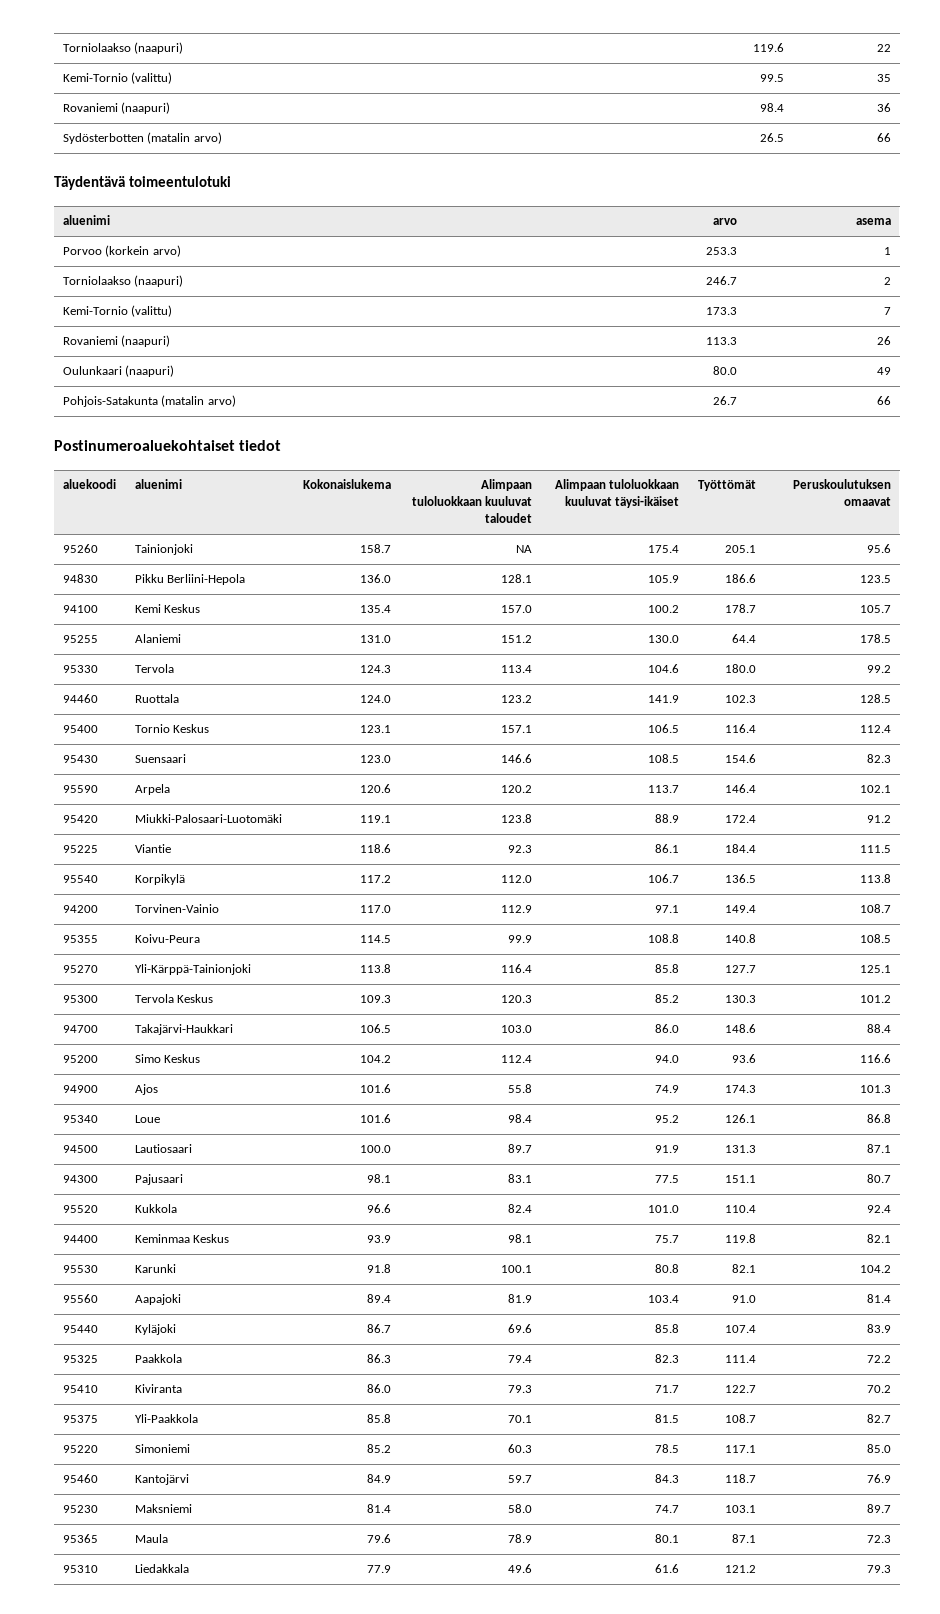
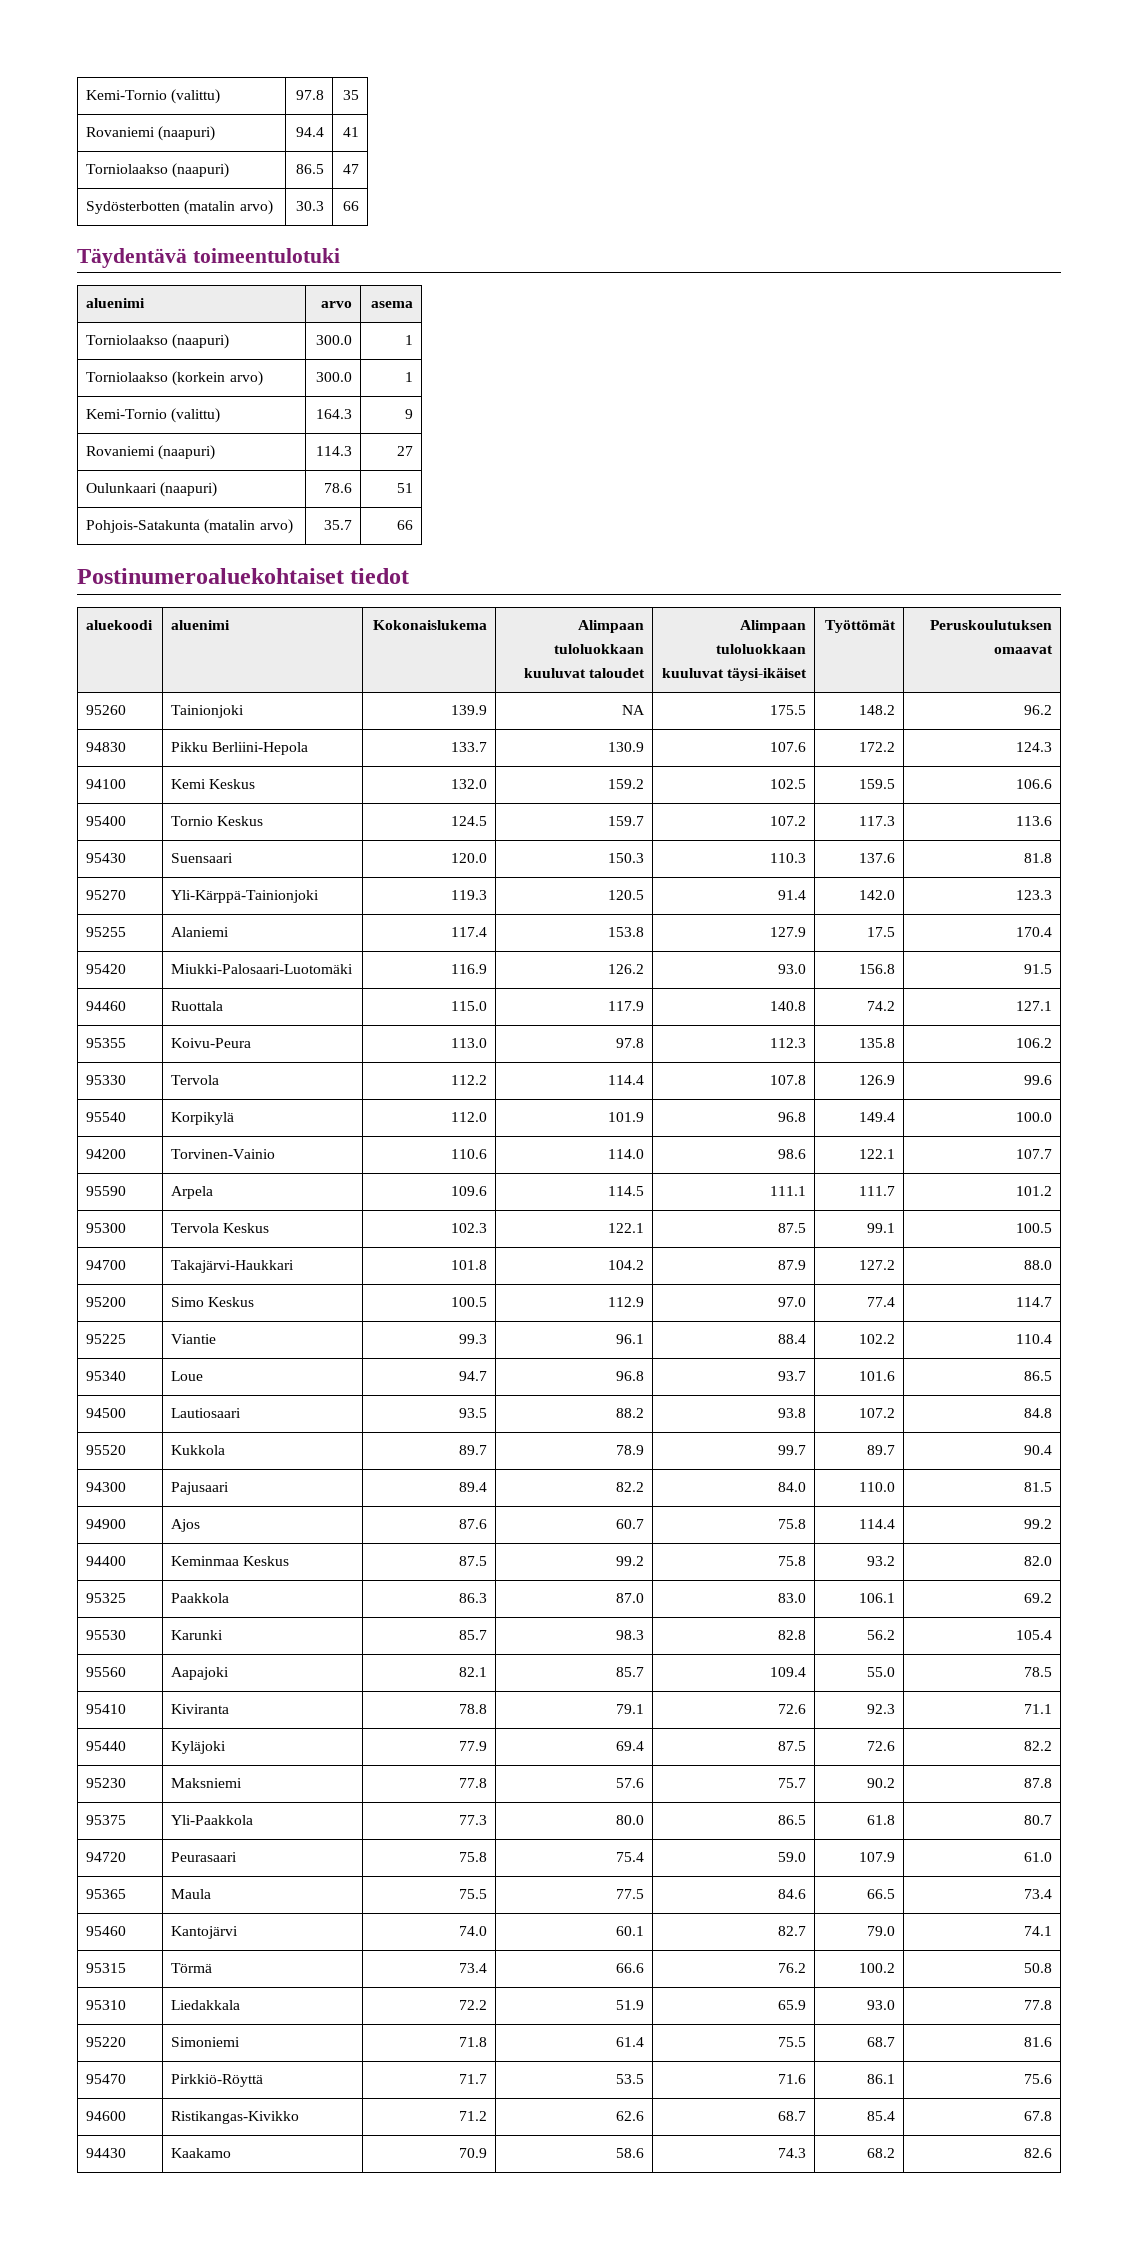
- Torniolaakso (naapuri) | 119.6 | 22
- Kemi-Tornio (valittu) | 99.5 | 35
+ Kemi-Tornio (valittu) | 97.8 | 35
- Rovaniemi (naapuri) | 98.4 | 36
+ Rovaniemi (naapuri) | 94.4 | 41
+ Torniolaakso (naapuri) | 86.5 | 47
- Sydösterbotten (matalin arvo) | 26.5 | 66
+ Sydösterbotten (matalin arvo) | 30.3 | 66
- Porvoo (korkein arvo) | 253.3 | 1
- Torniolaakso (naapuri) | 246.7 | 2
- Kemi-Tornio (valittu) | 173.3 | 7
- Rovaniemi (naapuri) | 113.3 | 26
+ Torniolaakso (naapuri) | 300.0 | 1
+ Torniolaakso (korkein arvo) | 300.0 | 1
+ Kemi-Tornio (valittu) | 164.3 | 9
+ Rovaniemi (naapuri) | 114.3 | 27
- Oulunkaari (naapuri) | 80.0 | 49
+ Oulunkaari (naapuri) | 78.6 | 51
- Pohjois-Satakunta (matalin arvo) | 26.7 | 66
+ Pohjois-Satakunta (matalin arvo) | 35.7 | 66
- 95260 | Tainionjoki | 158.7 | NA | 175.4 | 205.1 | 95.6
+ 95260 | Tainionjoki | 139.9 | NA | 175.5 | 148.2 | 96.2
- 94830 | Pikku Berliini-Hepola | 136.0 | 128.1 | 105.9 | 186.6 | 123.5
- 94100 | Kemi Keskus | 135.4 | 157.0 | 100.2 | 178.7 | 105.7
- 95255 | Alaniemi | 131.0 | 151.2 | 130.0 | 64.4 | 178.5
- 95330 | Tervola | 124.3 | 113.4 | 104.6 | 180.0 | 99.2
- 94460 | Ruottala | 124.0 | 123.2 | 141.9 | 102.3 | 128.5
- 95400 | Tornio Keskus | 123.1 | 157.1 | 106.5 | 116.4 | 112.4
- 95430 | Suensaari | 123.0 | 146.6 | 108.5 | 154.6 | 82.3
- 95590 | Arpela | 120.6 | 120.2 | 113.7 | 146.4 | 102.1
- 95420 | Miukki-Palosaari-Luotomäki | 119.1 | 123.8 | 88.9 | 172.4 | 91.2
- 95225 | Viantie | 118.6 | 92.3 | 86.1 | 184.4 | 111.5
- 95540 | Korpikylä | 117.2 | 112.0 | 106.7 | 136.5 | 113.8
- 94200 | Torvinen-Vainio | 117.0 | 112.9 | 97.1 | 149.4 | 108.7
- 95355 | Koivu-Peura | 114.5 | 99.9 | 108.8 | 140.8 | 108.5
- 95270 | Yli-Kärppä-Tainionjoki | 113.8 | 116.4 | 85.8 | 127.7 | 125.1
- 95300 | Tervola Keskus | 109.3 | 120.3 | 85.2 | 130.3 | 101.2
- 94700 | Takajärvi-Haukkari | 106.5 | 103.0 | 86.0 | 148.6 | 88.4
- 95200 | Simo Keskus | 104.2 | 112.4 | 94.0 | 93.6 | 116.6
- 94900 | Ajos | 101.6 | 55.8 | 74.9 | 174.3 | 101.3
- 95340 | Loue | 101.6 | 98.4 | 95.2 | 126.1 | 86.8
- 94500 | Lautiosaari | 100.0 | 89.7 | 91.9 | 131.3 | 87.1
- 94300 | Pajusaari | 98.1 | 83.1 | 77.5 | 151.1 | 80.7
- 95520 | Kukkola | 96.6 | 82.4 | 101.0 | 110.4 | 92.4
- 94400 | Keminmaa Keskus | 93.9 | 98.1 | 75.7 | 119.8 | 82.1
- 95530 | Karunki | 91.8 | 100.1 | 80.8 | 82.1 | 104.2
- 95560 | Aapajoki | 89.4 | 81.9 | 103.4 | 91.0 | 81.4
- 95440 | Kyläjoki | 86.7 | 69.6 | 85.8 | 107.4 | 83.9
- 95325 | Paakkola | 86.3 | 79.4 | 82.3 | 111.4 | 72.2
- 95410 | Kiviranta | 86.0 | 79.3 | 71.7 | 122.7 | 70.2
- 95375 | Yli-Paakkola | 85.8 | 70.1 | 81.5 | 108.7 | 82.7
- 95220 | Simoniemi | 85.2 | 60.3 | 78.5 | 117.1 | 85.0
- 95460 | Kantojärvi | 84.9 | 59.7 | 84.3 | 118.7 | 76.9
- 95230 | Maksniemi | 81.4 | 58.0 | 74.7 | 103.1 | 89.7
- 95365 | Maula | 79.6 | 78.9 | 80.1 | 87.1 | 72.3
- 95310 | Liedakkala | 77.9 | 49.6 | 61.6 | 121.2 | 79.3
+ 94830 | Pikku Berliini-Hepola | 133.7 | 130.9 | 107.6 | 172.2 | 124.3
+ 94100 | Kemi Keskus | 132.0 | 159.2 | 102.5 | 159.5 | 106.6
+ 95400 | Tornio Keskus | 124.5 | 159.7 | 107.2 | 117.3 | 113.6
+ 95430 | Suensaari | 120.0 | 150.3 | 110.3 | 137.6 | 81.8
+ 95270 | Yli-Kärppä-Tainionjoki | 119.3 | 120.5 | 91.4 | 142.0 | 123.3
+ 95255 | Alaniemi | 117.4 | 153.8 | 127.9 | 17.5 | 170.4
+ 95420 | Miukki-Palosaari-Luotomäki | 116.9 | 126.2 | 93.0 | 156.8 | 91.5
+ 94460 | Ruottala | 115.0 | 117.9 | 140.8 | 74.2 | 127.1
+ 95355 | Koivu-Peura | 113.0 | 97.8 | 112.3 | 135.8 | 106.2
+ 95330 | Tervola | 112.2 | 114.4 | 107.8 | 126.9 | 99.6
+ 95540 | Korpikylä | 112.0 | 101.9 | 96.8 | 149.4 | 100.0
+ 94200 | Torvinen-Vainio | 110.6 | 114.0 | 98.6 | 122.1 | 107.7
+ 95590 | Arpela | 109.6 | 114.5 | 111.1 | 111.7 | 101.2
+ 95300 | Tervola Keskus | 102.3 | 122.1 | 87.5 | 99.1 | 100.5
+ 94700 | Takajärvi-Haukkari | 101.8 | 104.2 | 87.9 | 127.2 | 88.0
+ 95200 | Simo Keskus | 100.5 | 112.9 | 97.0 | 77.4 | 114.7
+ 95225 | Viantie | 99.3 | 96.1 | 88.4 | 102.2 | 110.4
+ 95340 | Loue | 94.7 | 96.8 | 93.7 | 101.6 | 86.5
+ 94500 | Lautiosaari | 93.5 | 88.2 | 93.8 | 107.2 | 84.8
+ 95520 | Kukkola | 89.7 | 78.9 | 99.7 | 89.7 | 90.4
+ 94300 | Pajusaari | 89.4 | 82.2 | 84.0 | 110.0 | 81.5
+ 94900 | Ajos | 87.6 | 60.7 | 75.8 | 114.4 | 99.2
+ 94400 | Keminmaa Keskus | 87.5 | 99.2 | 75.8 | 93.2 | 82.0
+ 95325 | Paakkola | 86.3 | 87.0 | 83.0 | 106.1 | 69.2
+ 95530 | Karunki | 85.7 | 98.3 | 82.8 | 56.2 | 105.4
+ 95560 | Aapajoki | 82.1 | 85.7 | 109.4 | 55.0 | 78.5
+ 95410 | Kiviranta | 78.8 | 79.1 | 72.6 | 92.3 | 71.1
+ 95440 | Kyläjoki | 77.9 | 69.4 | 87.5 | 72.6 | 82.2
+ 95230 | Maksniemi | 77.8 | 57.6 | 75.7 | 90.2 | 87.8
+ 95375 | Yli-Paakkola | 77.3 | 80.0 | 86.5 | 61.8 | 80.7
+ 94720 | Peurasaari | 75.8 | 75.4 | 59.0 | 107.9 | 61.0
+ 95365 | Maula | 75.5 | 77.5 | 84.6 | 66.5 | 73.4
+ 95460 | Kantojärvi | 74.0 | 60.1 | 82.7 | 79.0 | 74.1
+ 95315 | Törmä | 73.4 | 66.6 | 76.2 | 100.2 | 50.8
+ 95310 | Liedakkala | 72.2 | 51.9 | 65.9 | 93.0 | 77.8
+ 95220 | Simoniemi | 71.8 | 61.4 | 75.5 | 68.7 | 81.6
+ 95470 | Pirkkiö-Röyttä | 71.7 | 53.5 | 71.6 | 86.1 | 75.6
+ 94600 | Ristikangas-Kivikko | 71.2 | 62.6 | 68.7 | 85.4 | 67.8
+ 94430 | Kaakamo | 70.9 | 58.6 | 74.3 | 68.2 | 82.6

